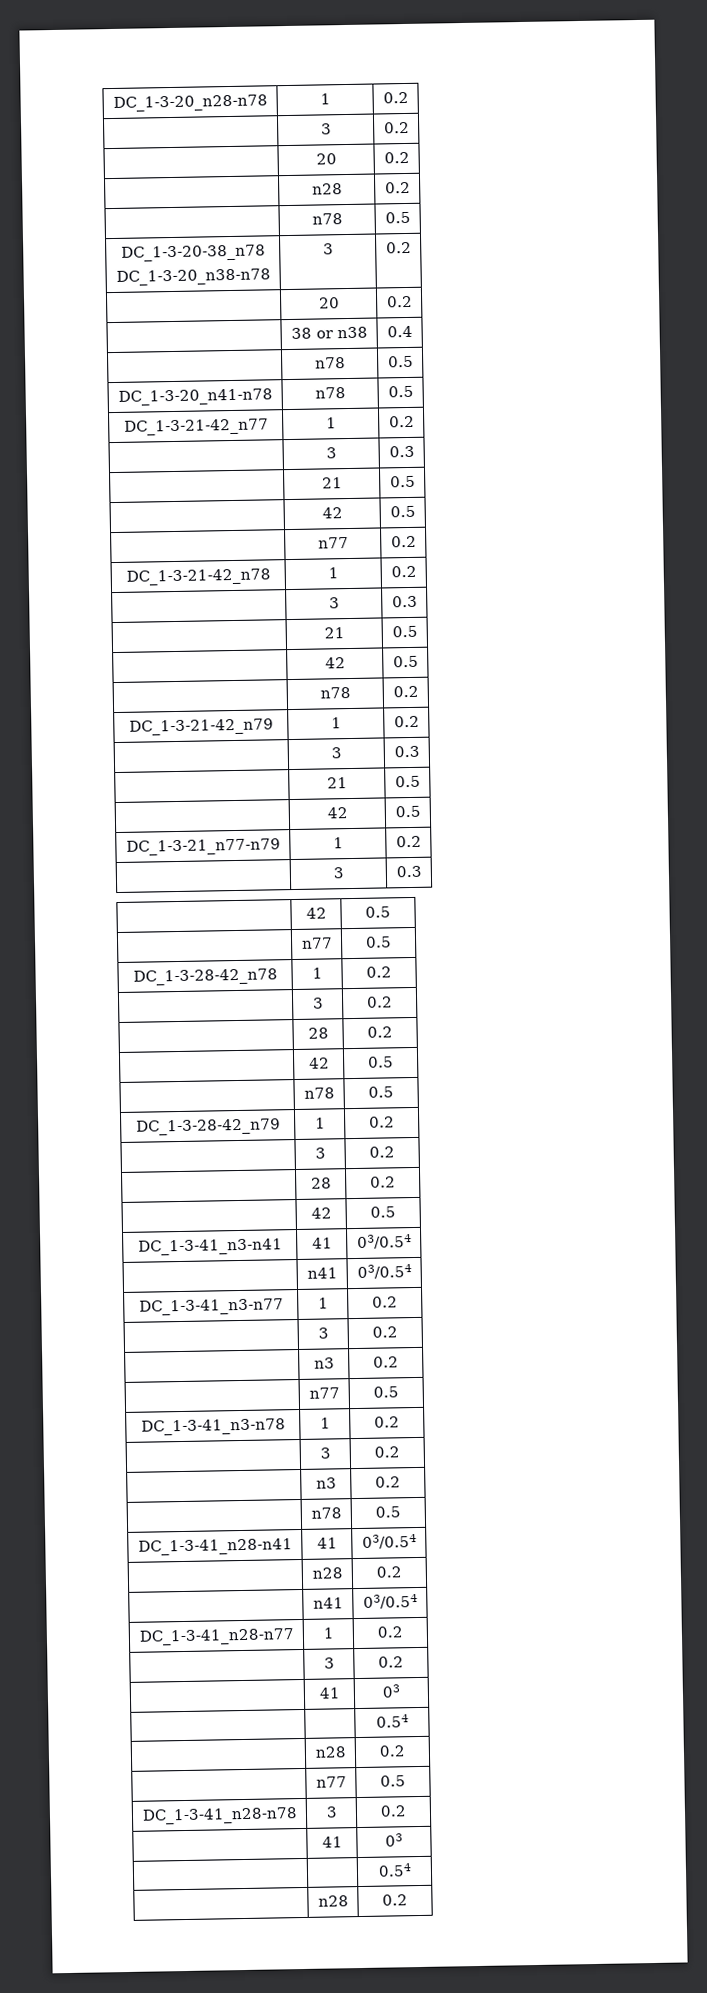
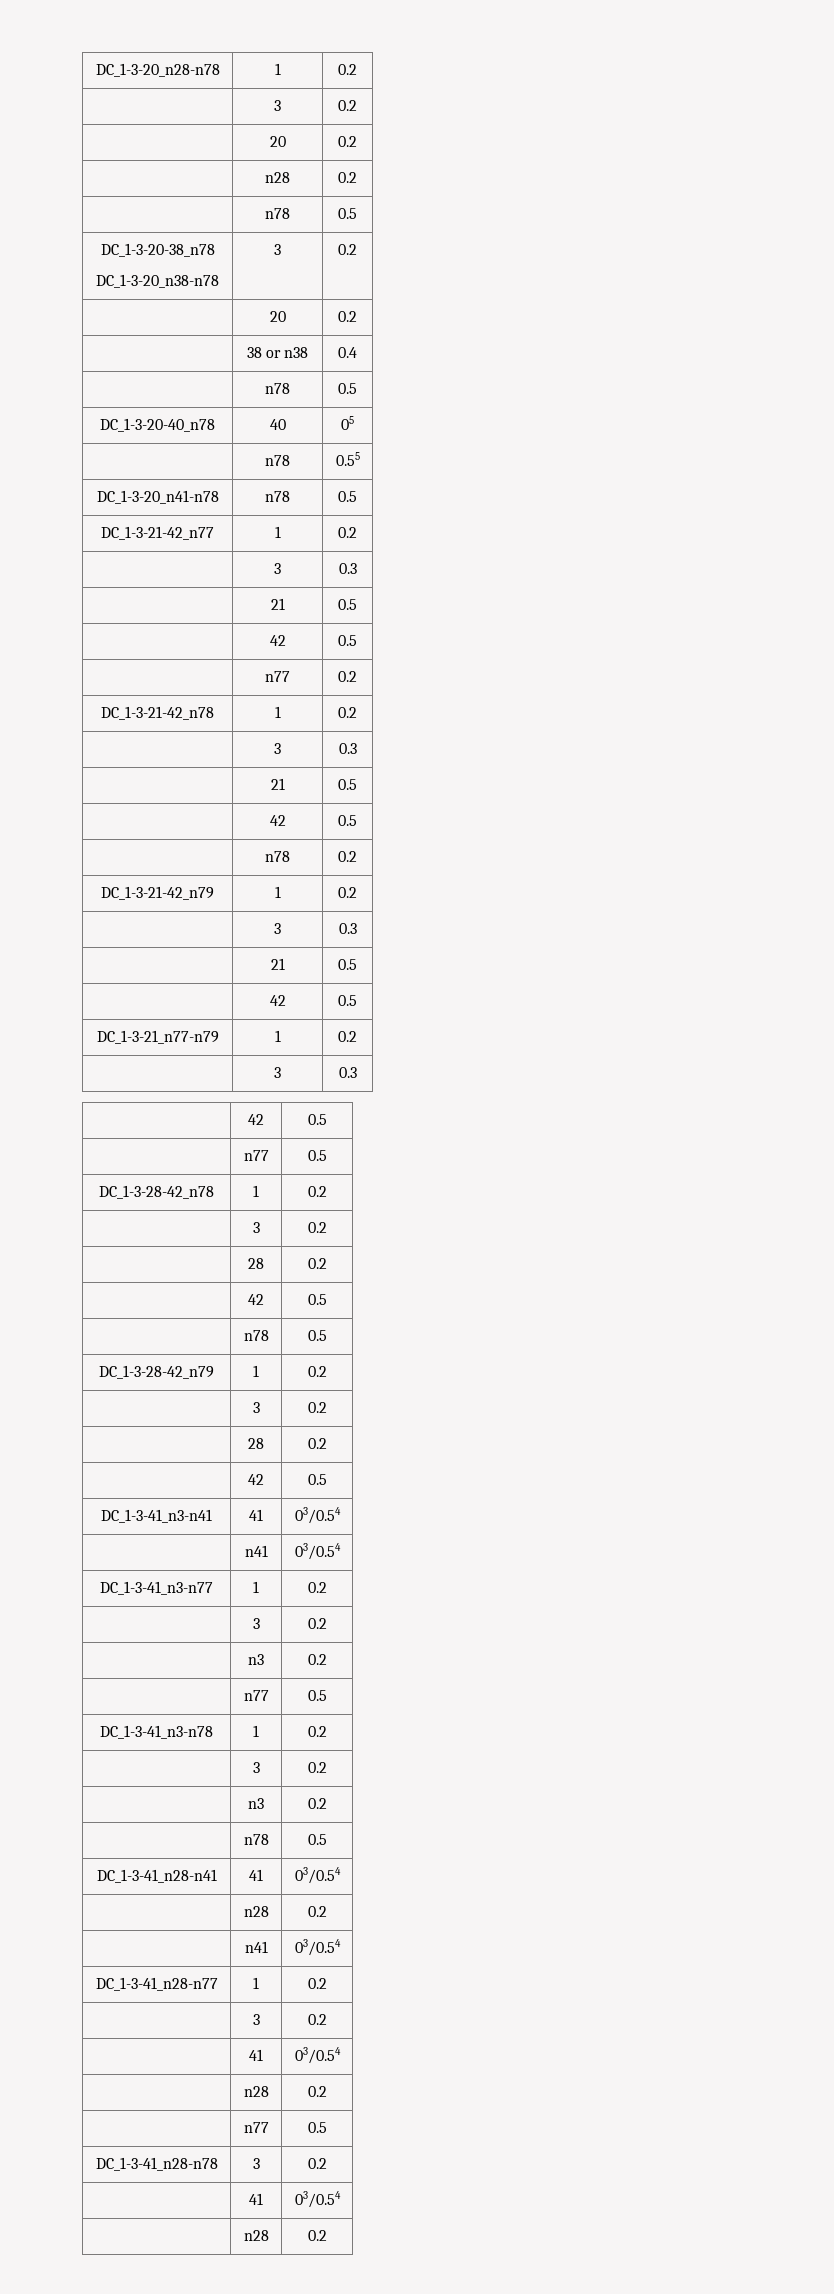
+ DC_1-3-20-40_n78 | 40 | 05
+ | n78 | 0.55
  DC_1-3-41_n28-n77 | 1 | 0.2
  | 3 | 0.2
- | 41 | 03
- | | 0.54
+ | 41 | 03/0.54
  DC_1-3-41_n28-n78 | 3 | 0.2
- | 41 | 03
- | | 0.54
+ | 41 | 03/0.54

